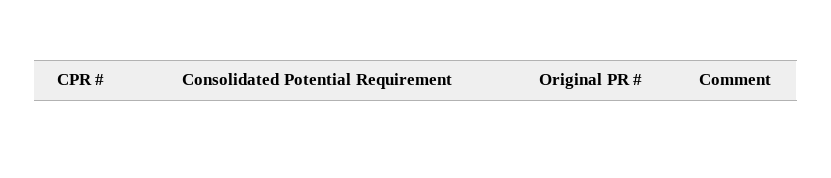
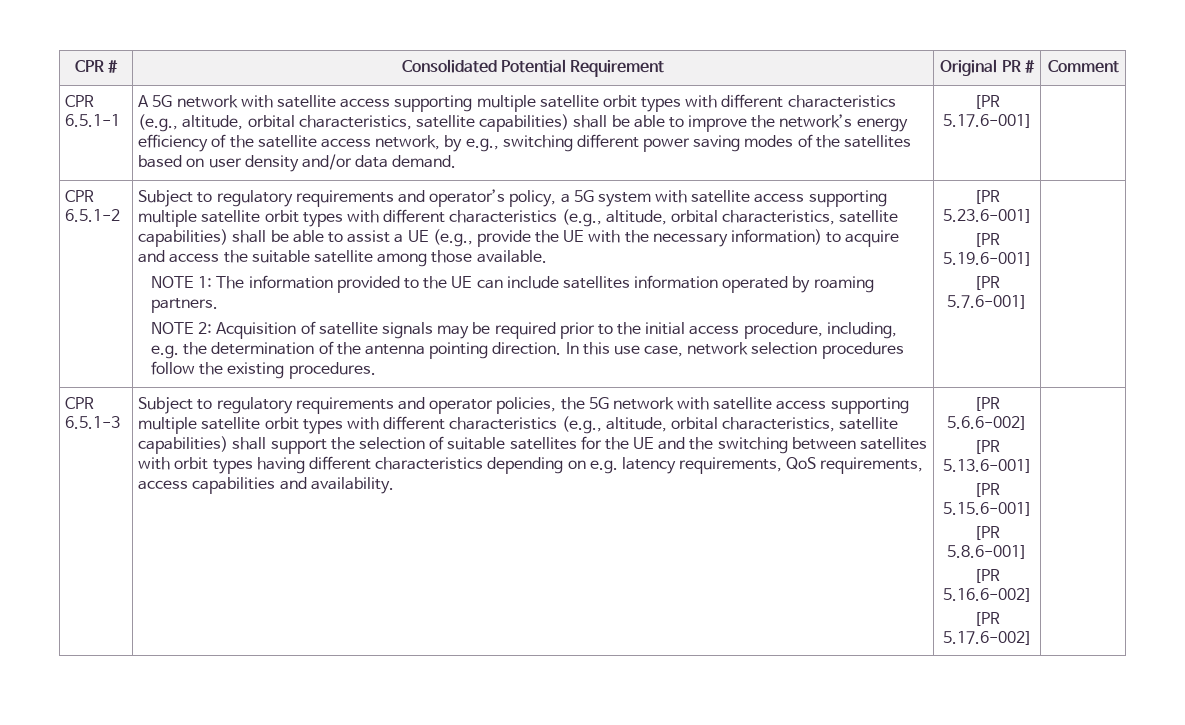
+ CPR 6.5.1-1 | A 5G network with satellite access supporting multiple satellite orbit types with different characteristics (e.g., altitude, orbital characteristics, satellite capabilities) shall be able to improve the network’s energy efficiency of the satellite access network, by e.g., switching different power saving modes of the satellites based on user density and/or data demand. | [PR 5.17.6-001] |
+ CPR 6.5.1-2 | Subject to regulatory requirements and operator’s policy, a 5G system with satellite access supporting multiple satellite orbit types with different characteristics (e.g., altitude, orbital characteristics, satellite capabilities) shall be able to assist a UE (e.g., provide the UE with the necessary information) to acquire and access the suitable satellite among those available.
+ NOTE 1: The information provided to the UE can include satellites information operated by roaming partners.
+ NOTE 2: Acquisition of satellite signals may be required prior to the initial access procedure, including, e.g. the determination of the antenna pointing direction. In this use case, network selection procedures follow the existing procedures. | [PR 5.23.6-001]
+ [PR 5.19.6-001]
+ [PR 5.7.6-001] |
+ CPR 6.5.1-3 | Subject to regulatory requirements and operator policies, the 5G network with satellite access supporting multiple satellite orbit types with different characteristics (e.g., altitude, orbital characteristics, satellite capabilities) shall support the selection of suitable satellites for the UE and the switching between satellites with orbit types having different characteristics depending on e.g. latency requirements, QoS requirements, access capabilities and availability. | [PR 5.6.6-002]
+ [PR 5.13.6-001]
+ [PR 5.15.6-001]
+ [PR 5.8.6-001]
+ [PR 5.16.6-002]
+ [PR 5.17.6-002]

